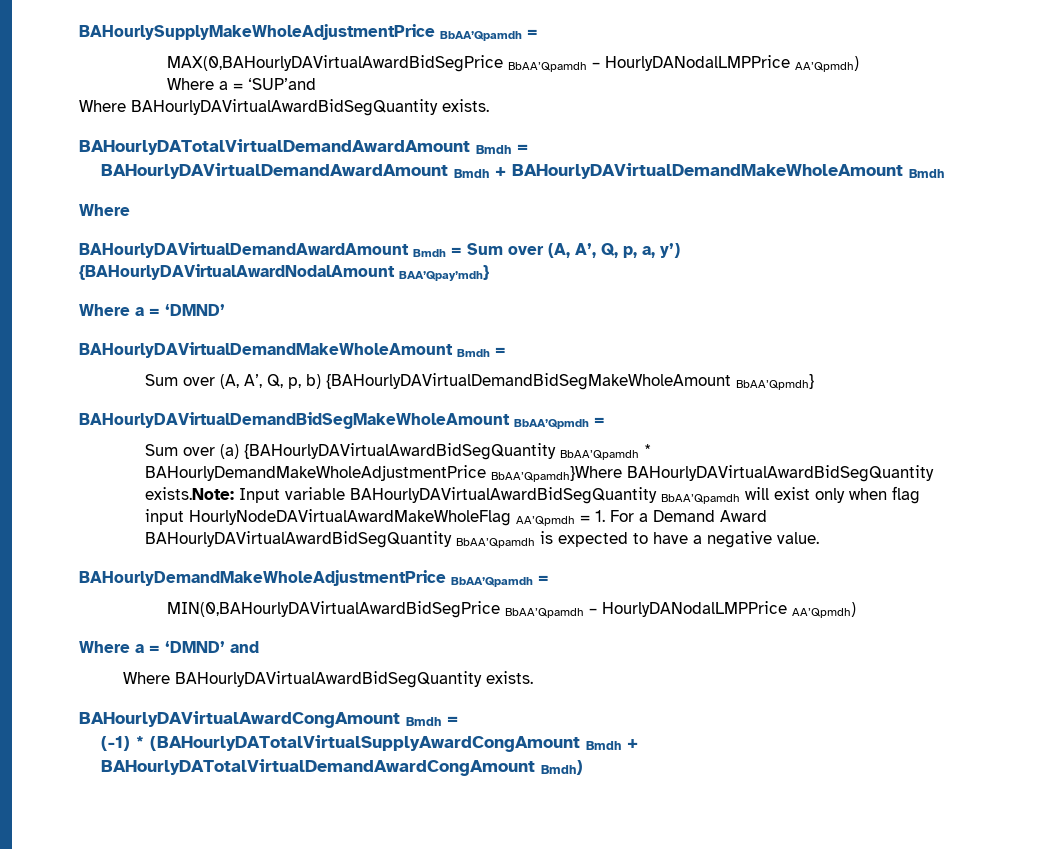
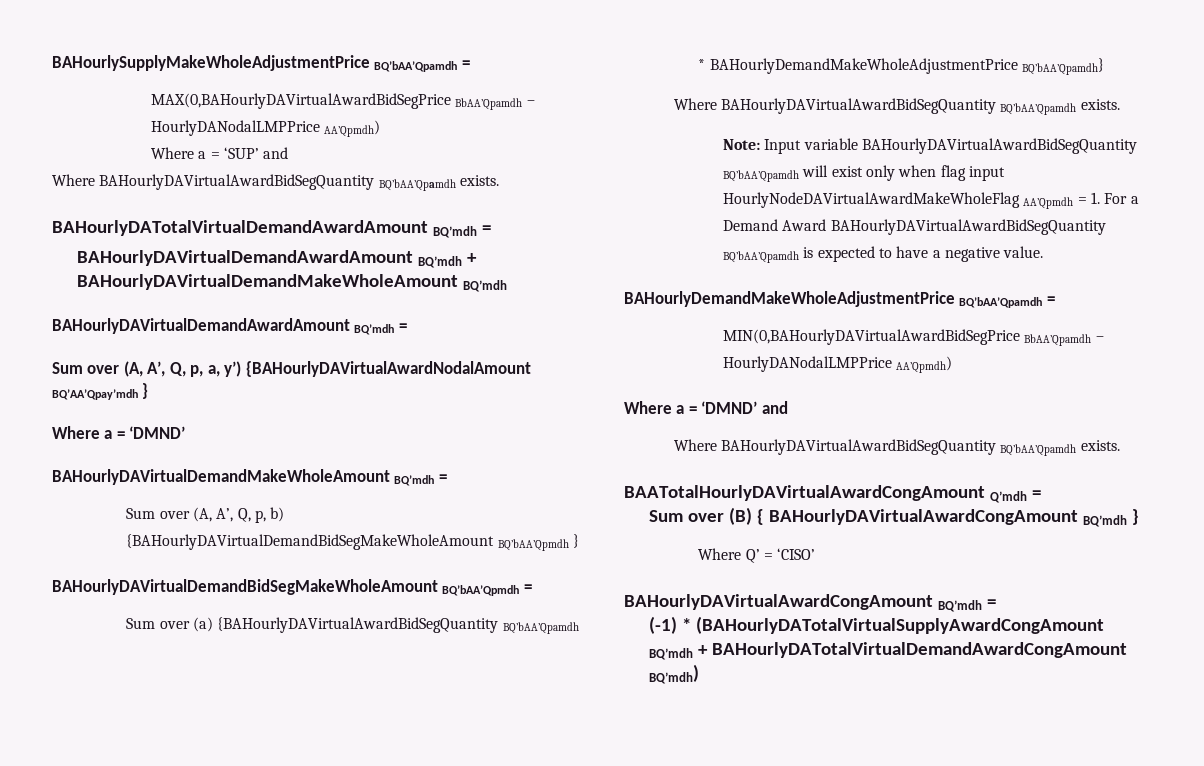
- BAHourlySupplyMakeWholeAdjustmentPrice BbAA’Qpamdh =
+ BAHourlySupplyMakeWholeAdjustmentPrice BQ’bAA’Qpamdh =
- Where a = ‘SUP’and
- Where BAHourlyDAVirtualAwardBidSegQuantity exists.
+ Where a = ‘SUP’ and
+ Where BAHourlyDAVirtualAwardBidSegQuantity BQ’bAA’Qpamdh exists.
- BAHourlyDATotalVirtualDemandAwardAmount Bmdh =
+ BAHourlyDATotalVirtualDemandAwardAmount BQ’mdh =
- BAHourlyDAVirtualDemandAwardAmount Bmdh + BAHourlyDAVirtualDemandMakeWholeAmount Bmdh
- Where
- BAHourlyDAVirtualDemandAwardAmount Bmdh = Sum over (A, A’, Q, p, a, y’) {BAHourlyDAVirtualAwardNodalAmount BAA’Qpay’mdh}
+ BAHourlyDAVirtualDemandAwardAmount BQ’mdh + BAHourlyDAVirtualDemandMakeWholeAmount BQ’mdh
+ BAHourlyDAVirtualDemandAwardAmount BQ’mdh =
+ Sum over (A, A’, Q, p, a, y’) {BAHourlyDAVirtualAwardNodalAmount BQ’AA’Qpay’mdh }
- BAHourlyDAVirtualDemandMakeWholeAmount Bmdh =
+ BAHourlyDAVirtualDemandMakeWholeAmount BQ’mdh =
- Sum over (A, A’, Q, p, b) {BAHourlyDAVirtualDemandBidSegMakeWholeAmount BbAA’Qpmdh}
+ Sum over (A, A’, Q, p, b) {BAHourlyDAVirtualDemandBidSegMakeWholeAmount BQ’bAA’Qpmdh }
- BAHourlyDAVirtualDemandBidSegMakeWholeAmount BbAA’Qpmdh =
+ BAHourlyDAVirtualDemandBidSegMakeWholeAmount BQ’bAA’Qpmdh =
- Sum over (a) {BAHourlyDAVirtualAwardBidSegQuantity BbAA’Qpamdh * BAHourlyDemandMakeWholeAdjustmentPrice BbAA’Qpamdh}Where BAHourlyDAVirtualAwardBidSegQuantity exists.Note: Input variable BAHourlyDAVirtualAwardBidSegQuantity BbAA’Qpamdh will exist only when flag input HourlyNodeDAVirtualAwardMakeWholeFlag AA’Qpmdh = 1. For a Demand Award BAHourlyDAVirtualAwardBidSegQuantity BbAA’Qpamdh is expected to have a negative value.
+ Sum over (a) {BAHourlyDAVirtualAwardBidSegQuantity BQ’bAA’Qpamdh * BAHourlyDemandMakeWholeAdjustmentPrice BQ’bAA’Qpamdh}
+ Where BAHourlyDAVirtualAwardBidSegQuantity BQ’bAA’Qpamdh exists.
+ Note: Input variable BAHourlyDAVirtualAwardBidSegQuantity BQ’bAA’Qpamdh will exist only when flag input HourlyNodeDAVirtualAwardMakeWholeFlag AA’Qpmdh = 1. For a Demand Award BAHourlyDAVirtualAwardBidSegQuantity BQ’bAA’Qpamdh is expected to have a negative value.
- BAHourlyDemandMakeWholeAdjustmentPrice BbAA’Qpamdh =
+ BAHourlyDemandMakeWholeAdjustmentPrice BQ’bAA’Qpamdh =
  Where a = ‘DMND’ and
- Where BAHourlyDAVirtualAwardBidSegQuantity exists.
- BAHourlyDAVirtualAwardCongAmount Bmdh =
+ Where BAHourlyDAVirtualAwardBidSegQuantity BQ’bAA’Qpamdh exists.
+ BAATotalHourlyDAVirtualAwardCongAmount Q’mdh =
+ Sum over (B) { BAHourlyDAVirtualAwardCongAmount BQ’mdh }
+ Where Q’ = ‘CISO’
+ BAHourlyDAVirtualAwardCongAmount BQ’mdh =
- (-1) * (BAHourlyDATotalVirtualSupplyAwardCongAmount Bmdh + BAHourlyDATotalVirtualDemandAwardCongAmount Bmdh)
+ (-1) * (BAHourlyDATotalVirtualSupplyAwardCongAmount BQ’mdh + BAHourlyDATotalVirtualDemandAwardCongAmount BQ’mdh)

